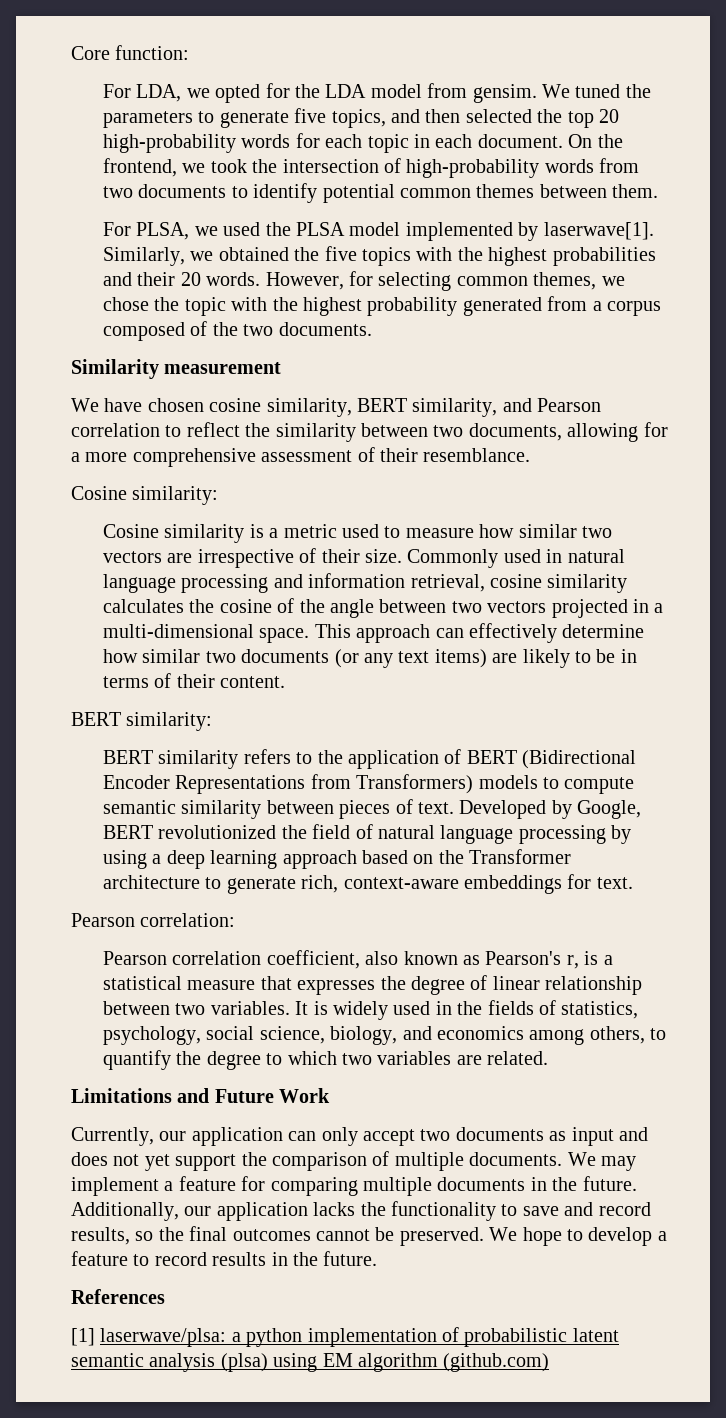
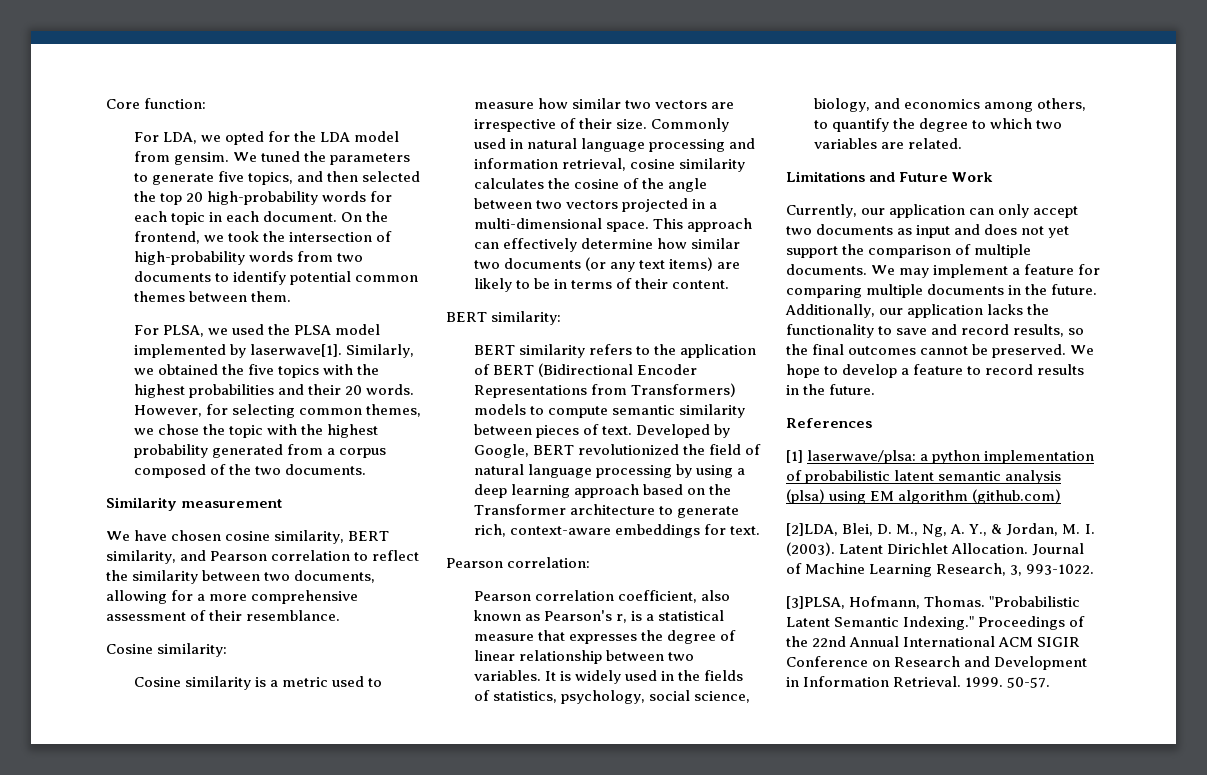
+ [2]LDA, Blei, D. M., Ng, A. Y., & Jordan, M. I. (2003). Latent Dirichlet Allocation. Journal of Machine Learning Research, 3, 993-1022.
+ [3]PLSA, Hofmann, Thomas. "Probabilistic Latent Semantic Indexing." Proceedings of the 22nd Annual International ACM SIGIR Conference on Research and Development in Information Retrieval. 1999. 50-57.

